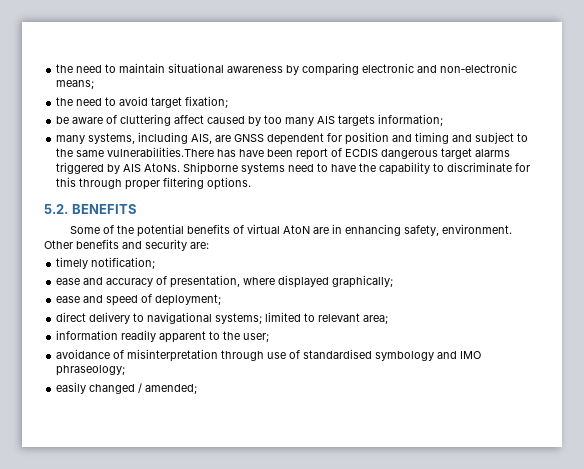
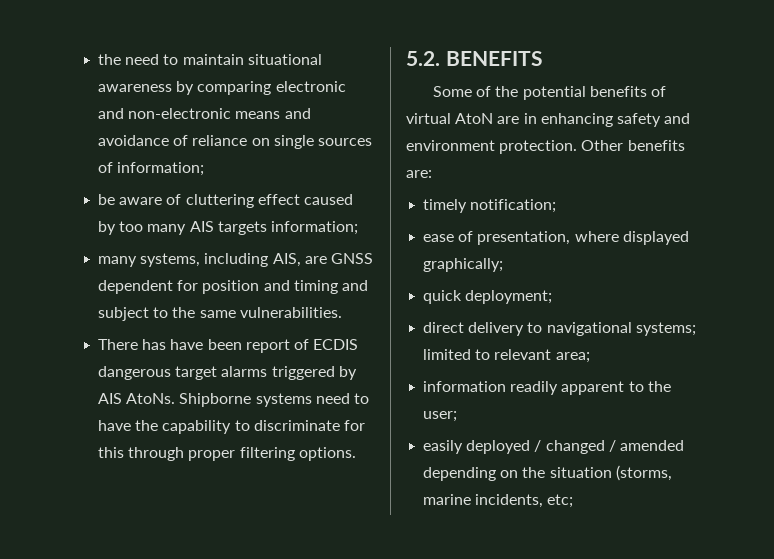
- the need to maintain situational awareness by comparing electronic and non‐electronic means;
- the need to avoid target fixation;
+ the need to maintain situational awareness by comparing electronic and non‐electronic means and avoidance of reliance on single sources of information;
- be aware of cluttering affect caused by too many AIS targets information;
+ be aware of cluttering effect caused by too many AIS targets information;
- many systems, including AIS, are GNSS dependent for position and timing and subject to the same vulnerabilities.There has have been report of ECDIS dangerous target alarms triggered by AIS AtoNs.
+ many systems, including AIS, are GNSS dependent for position and timing and subject to the same vulnerabilities.
+ There has have been report of ECDIS dangerous target alarms triggered by AIS AtoNs.
- Some of the potential benefits of virtual AtoN are in enhancing safety, environment. Other benefits and security are:
+ Some of the potential benefits of virtual AtoN are in enhancing safety and environment protection. Other benefits are:
- ease and accuracy of presentation, where displayed graphically;
+ ease of presentation, where displayed graphically;
- ease and speed of deployment;
+ quick deployment;
- avoidance of misinterpretation through use of standardised symbology and IMO phraseology;
- easily changed / amended;
+ easily deployed / changed / amended depending on the situation (storms, marine incidents, etc;

